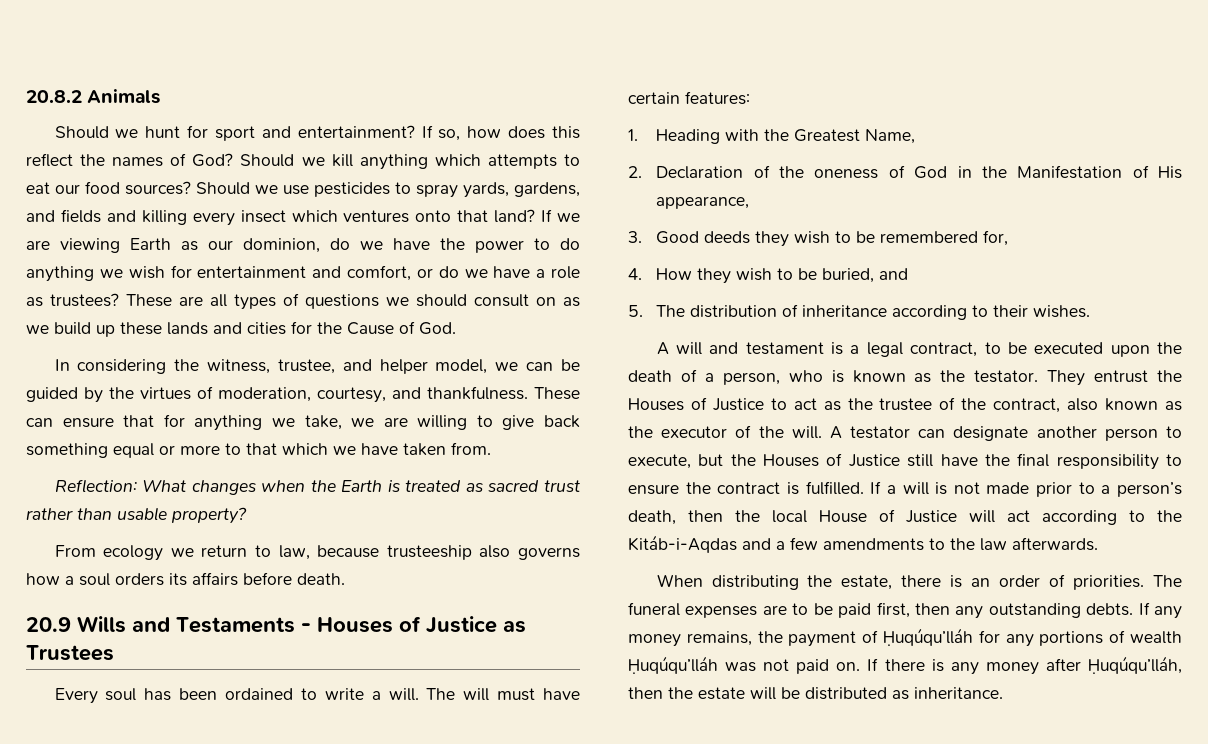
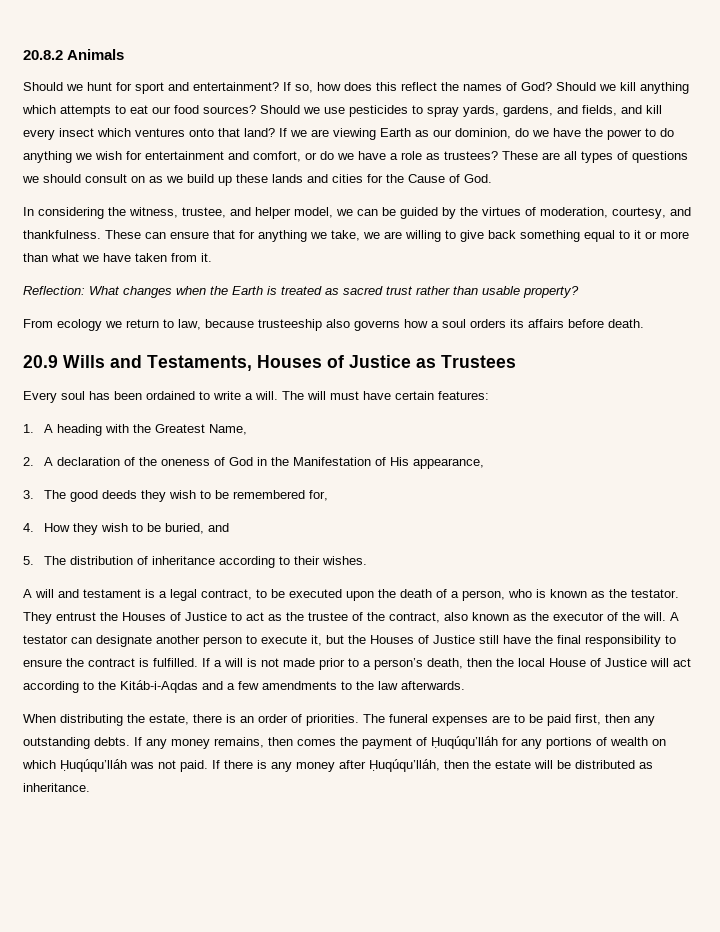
- Should we use pesticides to spray yards, gardens, and fields and killing every insect which ventures onto that land?
+ Should we use pesticides to spray yards, gardens, and fields, and kill every insect which ventures onto that land?
- These can ensure that for anything we take, we are willing to give back something equal or more to that which we have taken from.
+ These can ensure that for anything we take, we are willing to give back something equal to it or more than what we have taken from it.
- 20.9 Wills and Testaments - Houses of Justice as Trustees
+ 20.9 Wills and Testaments, Houses of Justice as Trustees
- 1. Heading with the Greatest Name,
+ 1. A heading with the Greatest Name,
- 2. Declaration of the oneness of God in the Manifestation of His appearance,
+ 2. A declaration of the oneness of God in the Manifestation of His appearance,
- 3. Good deeds they wish to be remembered for,
+ 3. The good deeds they wish to be remembered for,
- A testator can designate another person to execute, but the Houses of Justice still have the final responsibility to ensure the contract is fulfilled.
+ A testator can designate another person to execute it, but the Houses of Justice still have the final responsibility to ensure the contract is fulfilled.
- If any money remains, the payment of Ḥuqúqu’lláh for any portions of wealth Ḥuqúqu’lláh was not paid on.
+ If any money remains, then comes the payment of Ḥuqúqu’lláh for any portions of wealth on which Ḥuqúqu’lláh was not paid.

